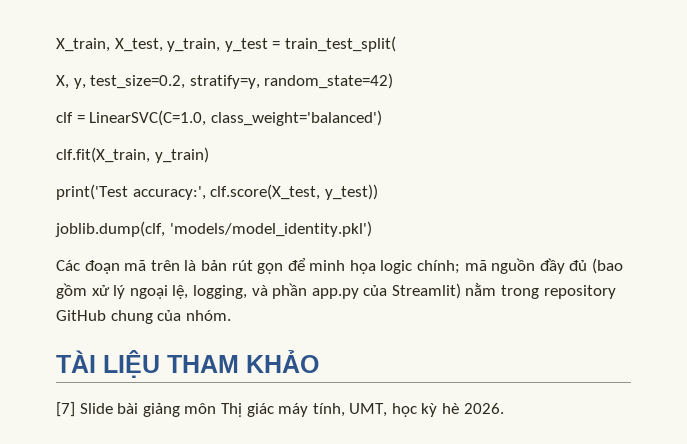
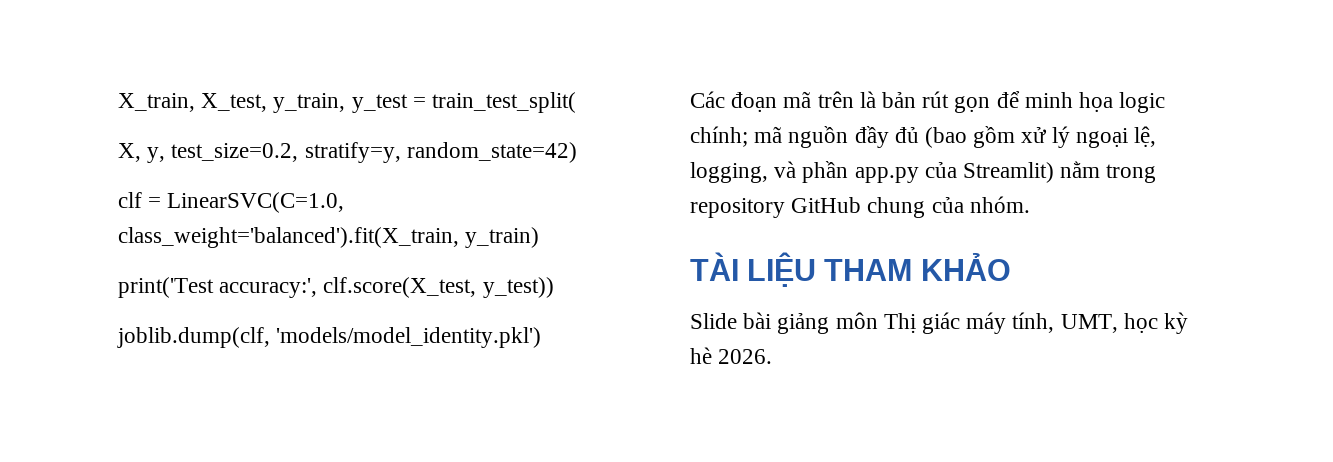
- clf = LinearSVC(C=1.0, class_weight='balanced')
- clf.fit(X_train, y_train)
+ clf = LinearSVC(C=1.0, class_weight='balanced').fit(X_train, y_train)
- [7] Slide bài giảng môn Thị giác máy tính, UMT, học kỳ hè 2026.
+ Slide bài giảng môn Thị giác máy tính, UMT, học kỳ hè 2026.

